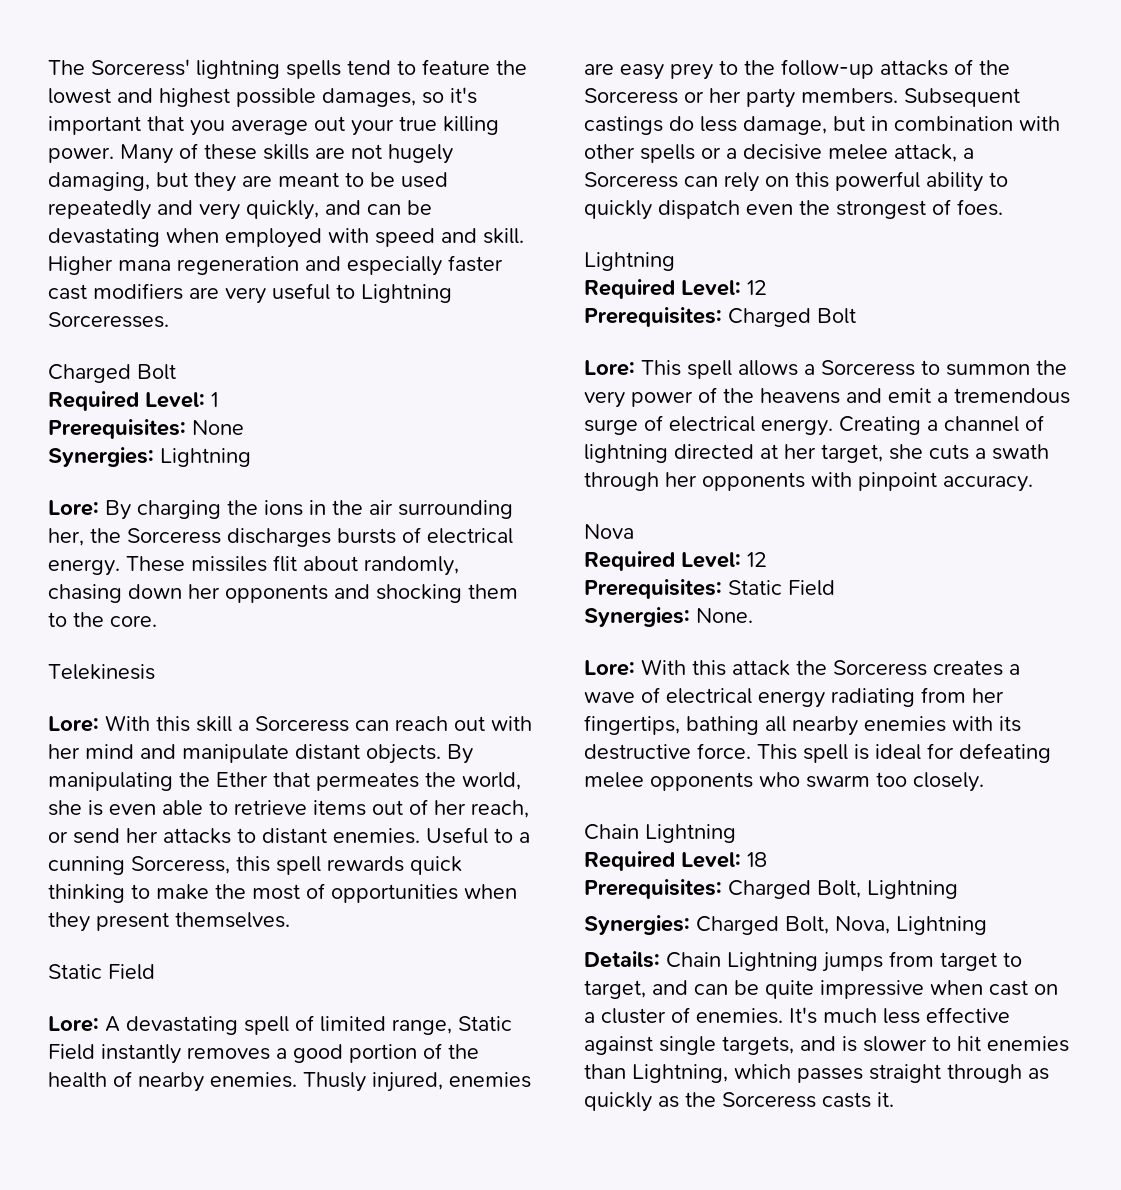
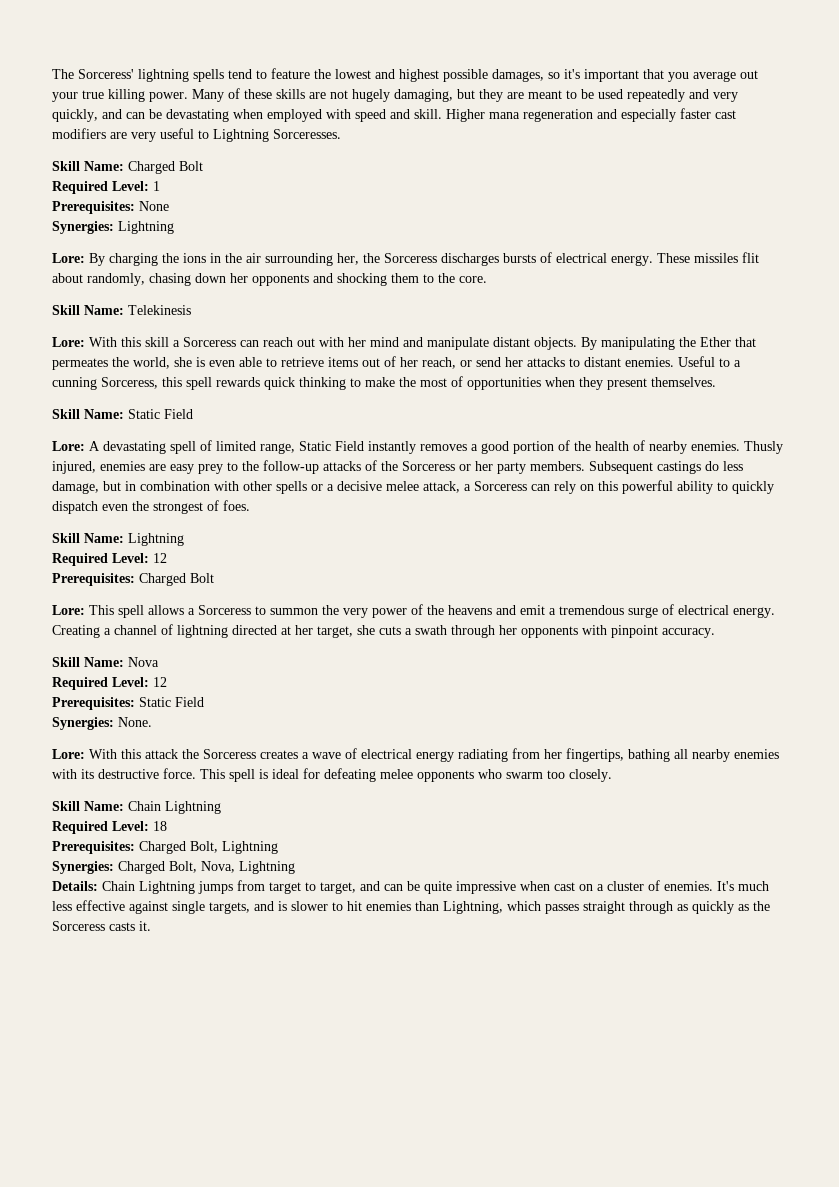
  Higher mana regeneration and especially faster cast modifiers are very useful to Lightning Sorceresses.
- Charged Bolt
+ Skill Name: Charged Bolt
- Telekinesis
+ Skill Name: Telekinesis
  Useful to a cunning Sorceress, this spell rewards quick thinking to make the most of opportunities when they present themselves.
- Static Field
+ Skill Name: Static Field
  Subsequent castings do less damage, but in combination with other spells or a decisive melee attack, a Sorceress can rely on this powerful ability to quickly dispatch even the strongest of foes.
- Lightning
+ Skill Name: Lightning
- Nova
+ Skill Name: Nova
  This spell is ideal for defeating melee opponents who swarm too closely.
- Chain Lightning
+ Skill Name: Chain Lightning

